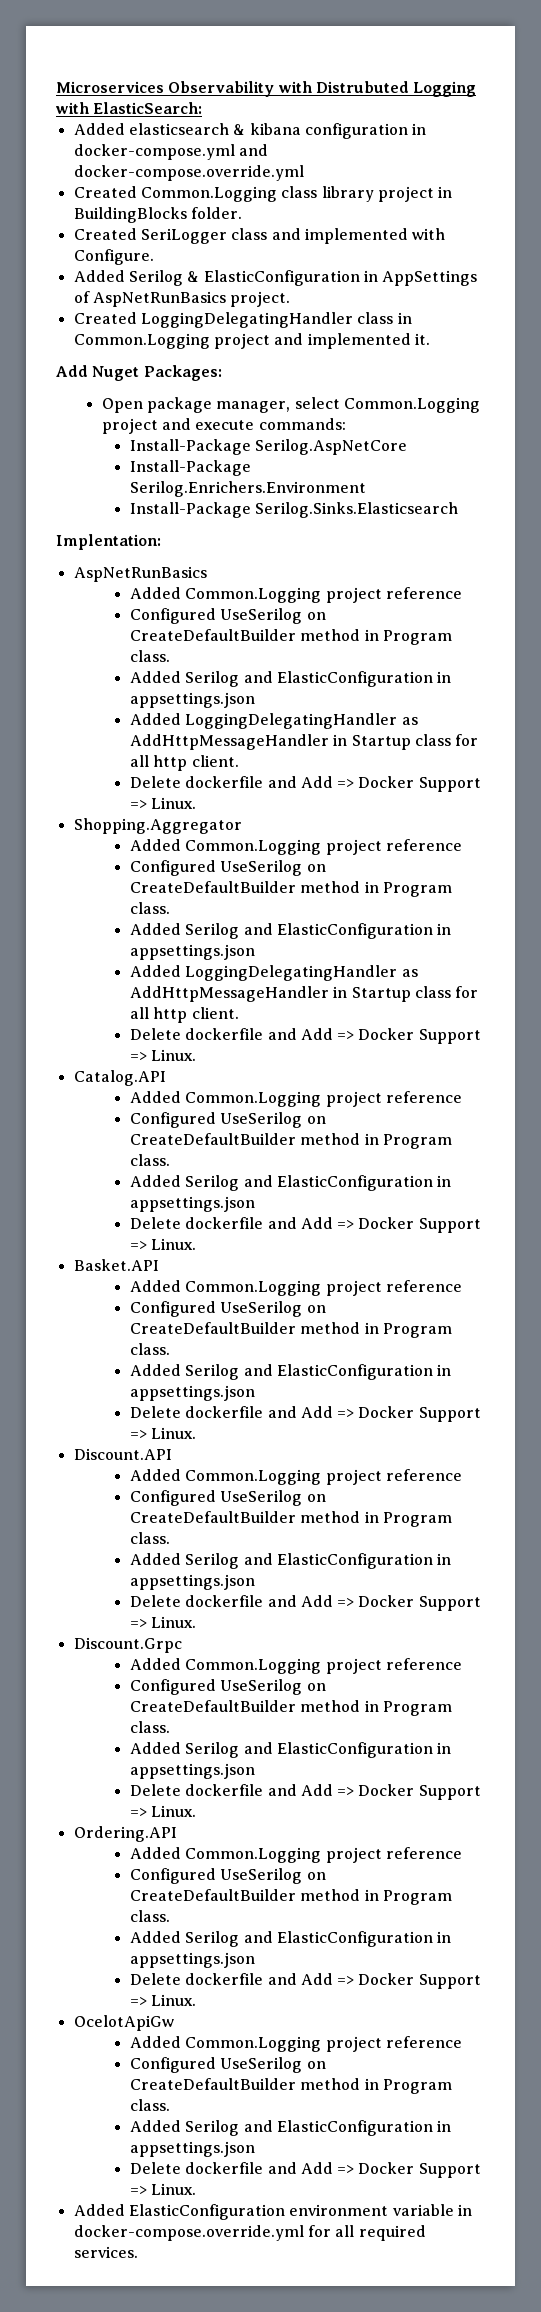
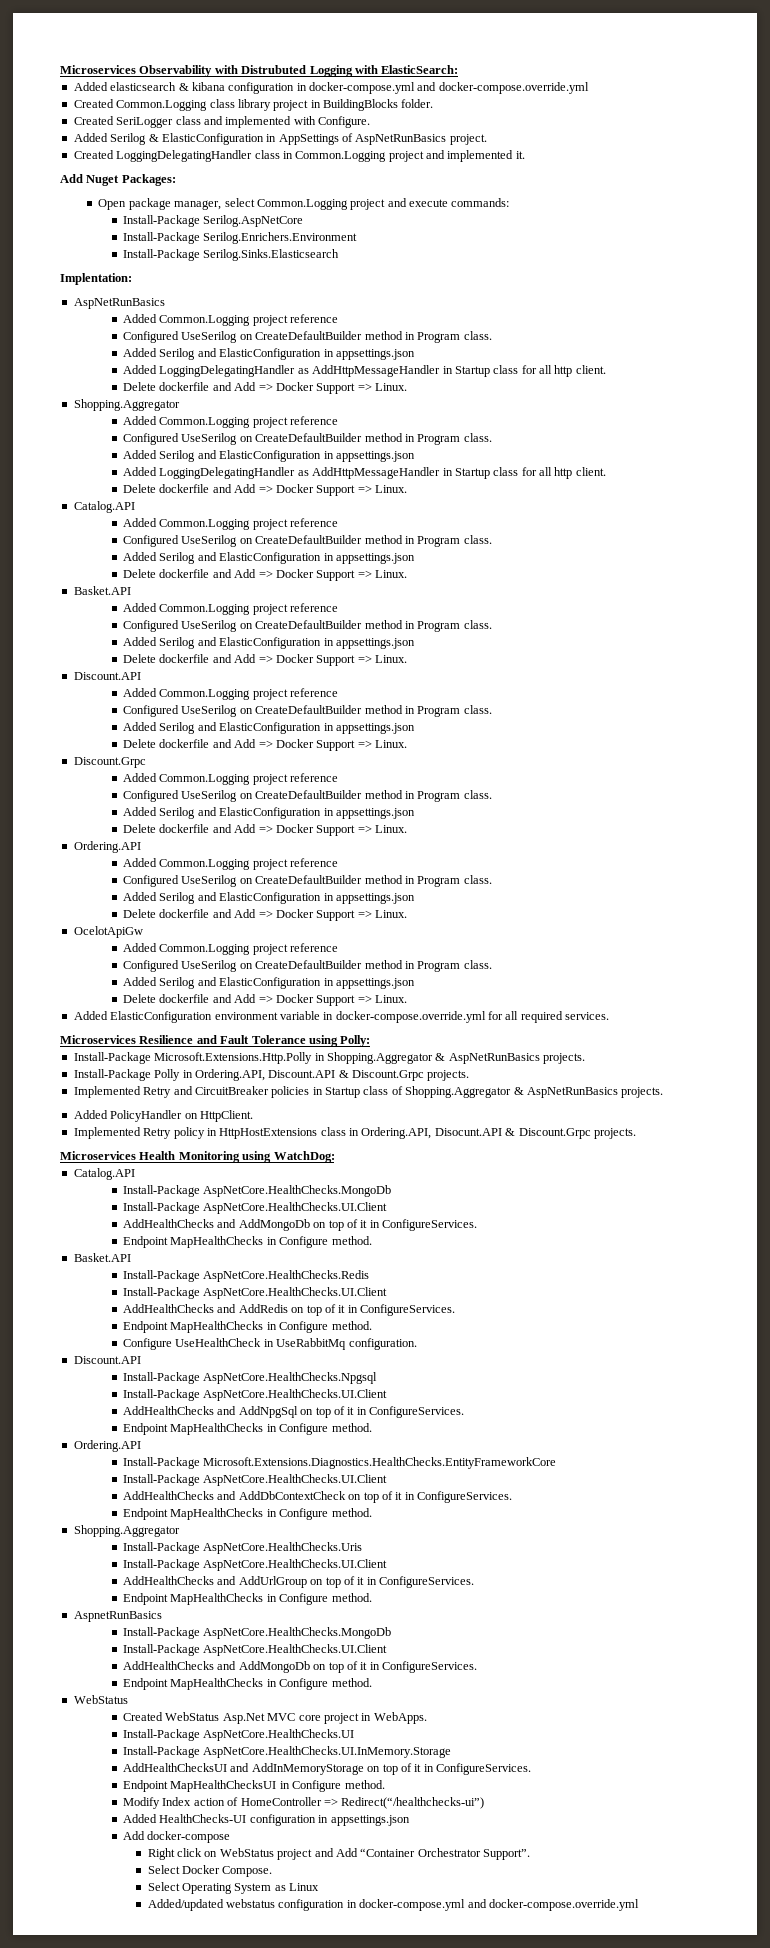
+ Microservices Resilience and Fault Tolerance using Polly:
+ Install-Package Microsoft.Extensions.Http.Polly in Shopping.Aggregator & AspNetRunBasics projects.
+ Install-Package Polly in Ordering.API, Discount.API & Discount.Grpc projects.
+ Implemented Retry and CircuitBreaker policies in Startup class of Shopping.Aggregator & AspNetRunBasics projects.
+ Added PolicyHandler on HttpClient.
+ Implemented Retry policy in HttpHostExtensions class in Ordering.API, Disocunt.API & Discount.Grpc projects.
+ Microservices Health Monitoring using WatchDog:
+ Catalog.API
+ Install-Package AspNetCore.HealthChecks.MongoDb
+ Install-Package AspNetCore.HealthChecks.UI.Client
+ AddHealthChecks and AddMongoDb on top of it in ConfigureServices.
+ Endpoint MapHealthChecks in Configure method.
+ Basket.API
+ Install-Package AspNetCore.HealthChecks.Redis
+ Install-Package AspNetCore.HealthChecks.UI.Client
+ AddHealthChecks and AddRedis on top of it in ConfigureServices.
+ Endpoint MapHealthChecks in Configure method.
+ Configure UseHealthCheck in UseRabbitMq configuration.
+ Discount.API
+ Install-Package AspNetCore.HealthChecks.Npgsql
+ Install-Package AspNetCore.HealthChecks.UI.Client
+ AddHealthChecks and AddNpgSql on top of it in ConfigureServices.
+ Endpoint MapHealthChecks in Configure method.
+ Ordering.API
+ Install-Package Microsoft.Extensions.Diagnostics.HealthChecks.EntityFrameworkCore
+ Install-Package AspNetCore.HealthChecks.UI.Client
+ AddHealthChecks and AddDbContextCheck on top of it in ConfigureServices.
+ Endpoint MapHealthChecks in Configure method.
+ Shopping.Aggregator
+ Install-Package AspNetCore.HealthChecks.Uris
+ Install-Package AspNetCore.HealthChecks.UI.Client
+ AddHealthChecks and AddUrlGroup on top of it in ConfigureServices.
+ Endpoint MapHealthChecks in Configure method.
+ AspnetRunBasics
+ Install-Package AspNetCore.HealthChecks.MongoDb
+ Install-Package AspNetCore.HealthChecks.UI.Client
+ AddHealthChecks and AddMongoDb on top of it in ConfigureServices.
+ Endpoint MapHealthChecks in Configure method.
+ WebStatus
+ Created WebStatus Asp.Net MVC core project in WebApps.
+ Install-Package AspNetCore.HealthChecks.UI
+ Install-Package AspNetCore.HealthChecks.UI.InMemory.Storage
+ AddHealthChecksUI and AddInMemoryStorage on top of it in ConfigureServices.
+ Endpoint MapHealthChecksUI in Configure method.
+ Modify Index action of HomeController => Redirect(“/healthchecks-ui”)
+ Added HealthChecks-UI configuration in appsettings.json
+ Add docker-compose
+ Right click on WebStatus project and Add “Container Orchestrator Support”.
+ Select Docker Compose.
+ Select Operating System as Linux
+ Added/updated webstatus configuration in docker-compose.yml and docker-compose.override.yml

